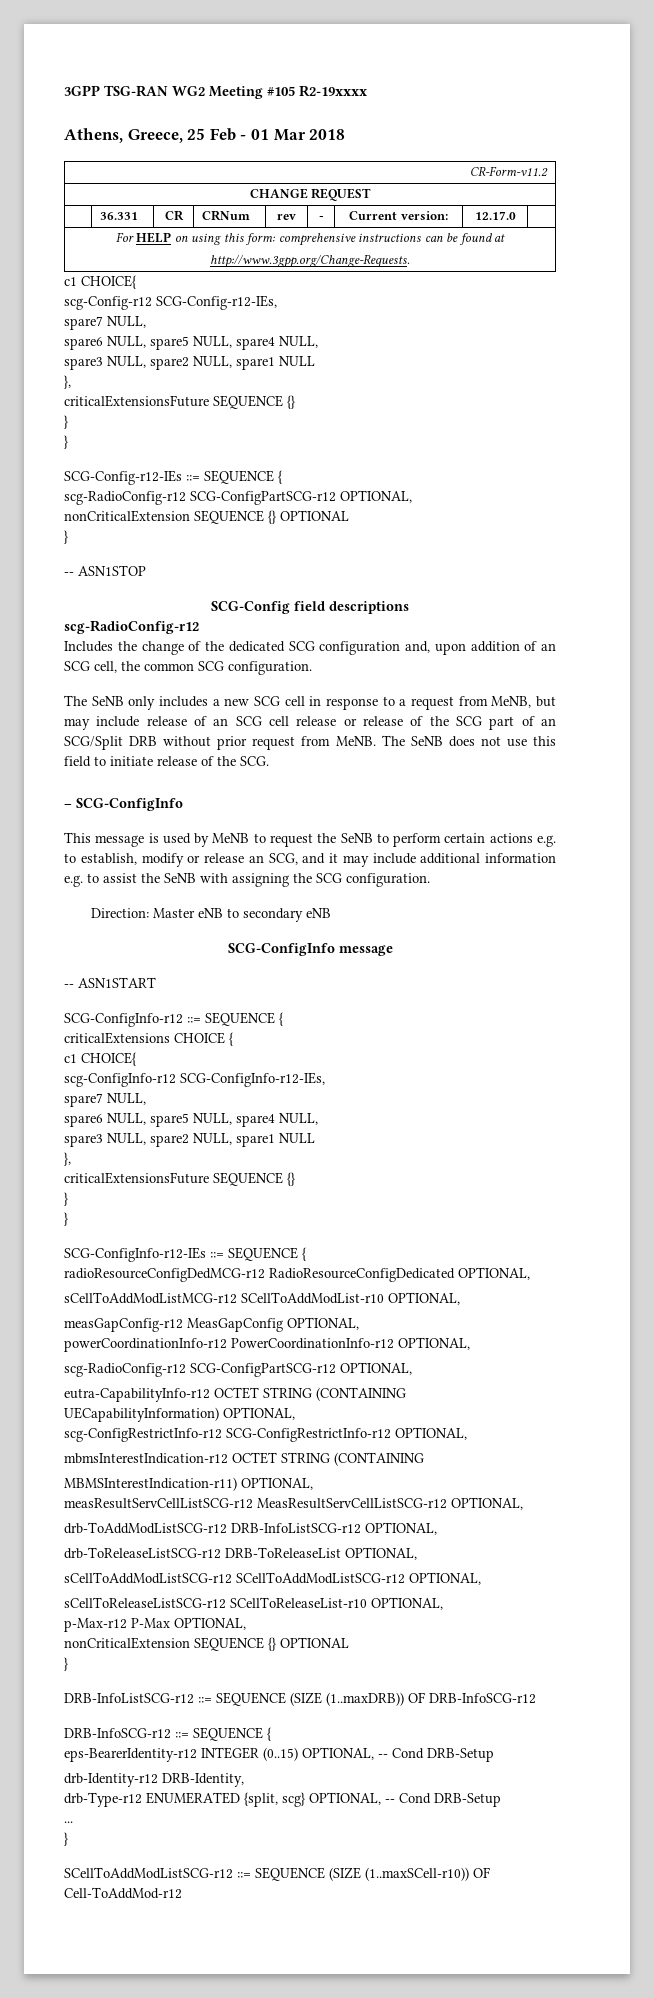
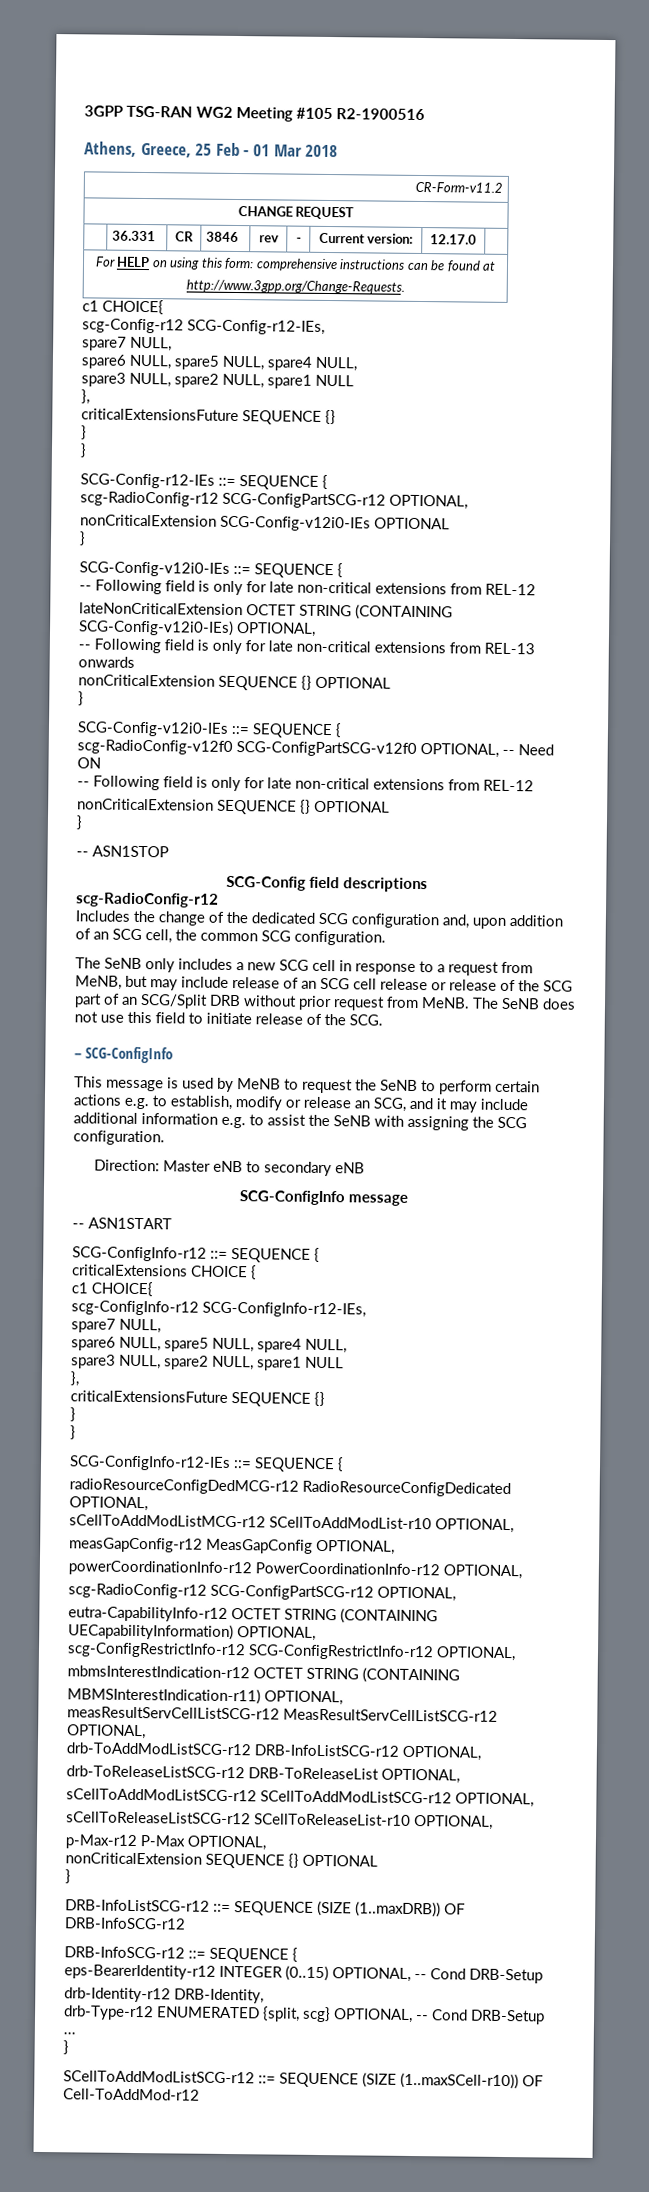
- 3GPP TSG-RAN WG2 Meeting #105 R2-19xxxx
+ 3GPP TSG-RAN WG2 Meeting #105 R2-1900516
- | 36.331 | CR | CRNum | rev | - | Current version: | 12.17.0 |
+ | 36.331 | CR | 3846 | rev | - | Current version: | 12.17.0 |
+ nonCriticalExtension SCG-Config-v12i0-IEs OPTIONAL
+ }
+ SCG-Config-v12i0-IEs ::= SEQUENCE {
+ -- Following field is only for late non-critical extensions from REL-12
+ lateNonCriticalExtension OCTET STRING (CONTAINING SCG-Config-v12i0-IEs) OPTIONAL,
+ -- Following field is only for late non-critical extensions from REL-13 onwards
+ nonCriticalExtension SEQUENCE {} OPTIONAL
+ }
+ SCG-Config-v12i0-IEs ::= SEQUENCE {
+ scg-RadioConfig-v12f0 SCG-ConfigPartSCG-v12f0 OPTIONAL, -- Need ON
+ -- Following field is only for late non-critical extensions from REL-12

